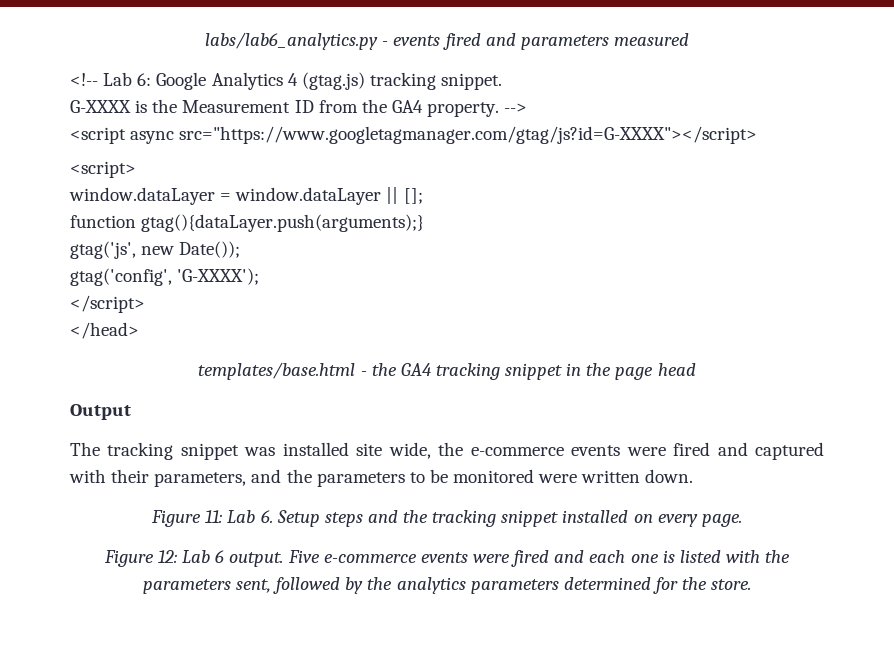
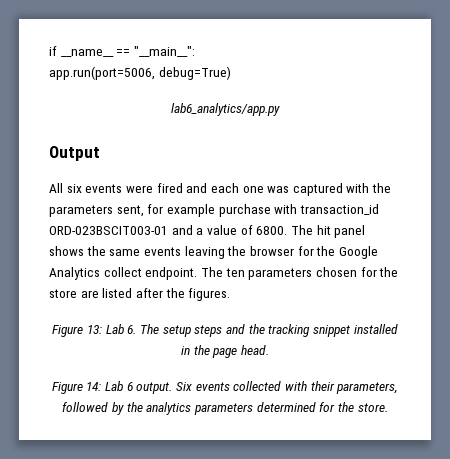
- labs/lab6_analytics.py - events fired and parameters measured
- <!-- Lab 6: Google Analytics 4 (gtag.js) tracking snippet.
- G-XXXX is the Measurement ID from the GA4 property. -->
- <script async src="https://www.googletagmanager.com/gtag/js?id=G-XXXX"></script>
- <script>
- window.dataLayer = window.dataLayer || [];
- function gtag(){dataLayer.push(arguments);}
- gtag('js', new Date());
- gtag('config', 'G-XXXX');
- </script>
- </head>
- templates/base.html - the GA4 tracking snippet in the page head
+ if __name__ == "__main__":
+ app.run(port=5006, debug=True)
+ lab6_analytics/app.py
  Output
- The tracking snippet was installed site wide, the e-commerce events were fired and captured with their parameters, and the parameters to be monitored were written down.
- Figure 11: Lab 6. Setup steps and the tracking snippet installed on every page.
- Figure 12: Lab 6 output.
+ All six events were fired and each one was captured with the parameters sent, for example purchase with transaction_id ORD-023BSCIT003-01 and a value of 6800. The hit panel shows the same events leaving the browser for the Google Analytics collect endpoint. The ten parameters chosen for the store are listed after the figures.
+ Figure 13: Lab 6. The setup steps and the tracking snippet installed in the page head.
+ Figure 14: Lab 6 output.
- Five e-commerce events were fired and each one is listed with the parameters sent, followed by the analytics parameters determined for the store.
+ Six events collected with their parameters, followed by the analytics parameters determined for the store.

